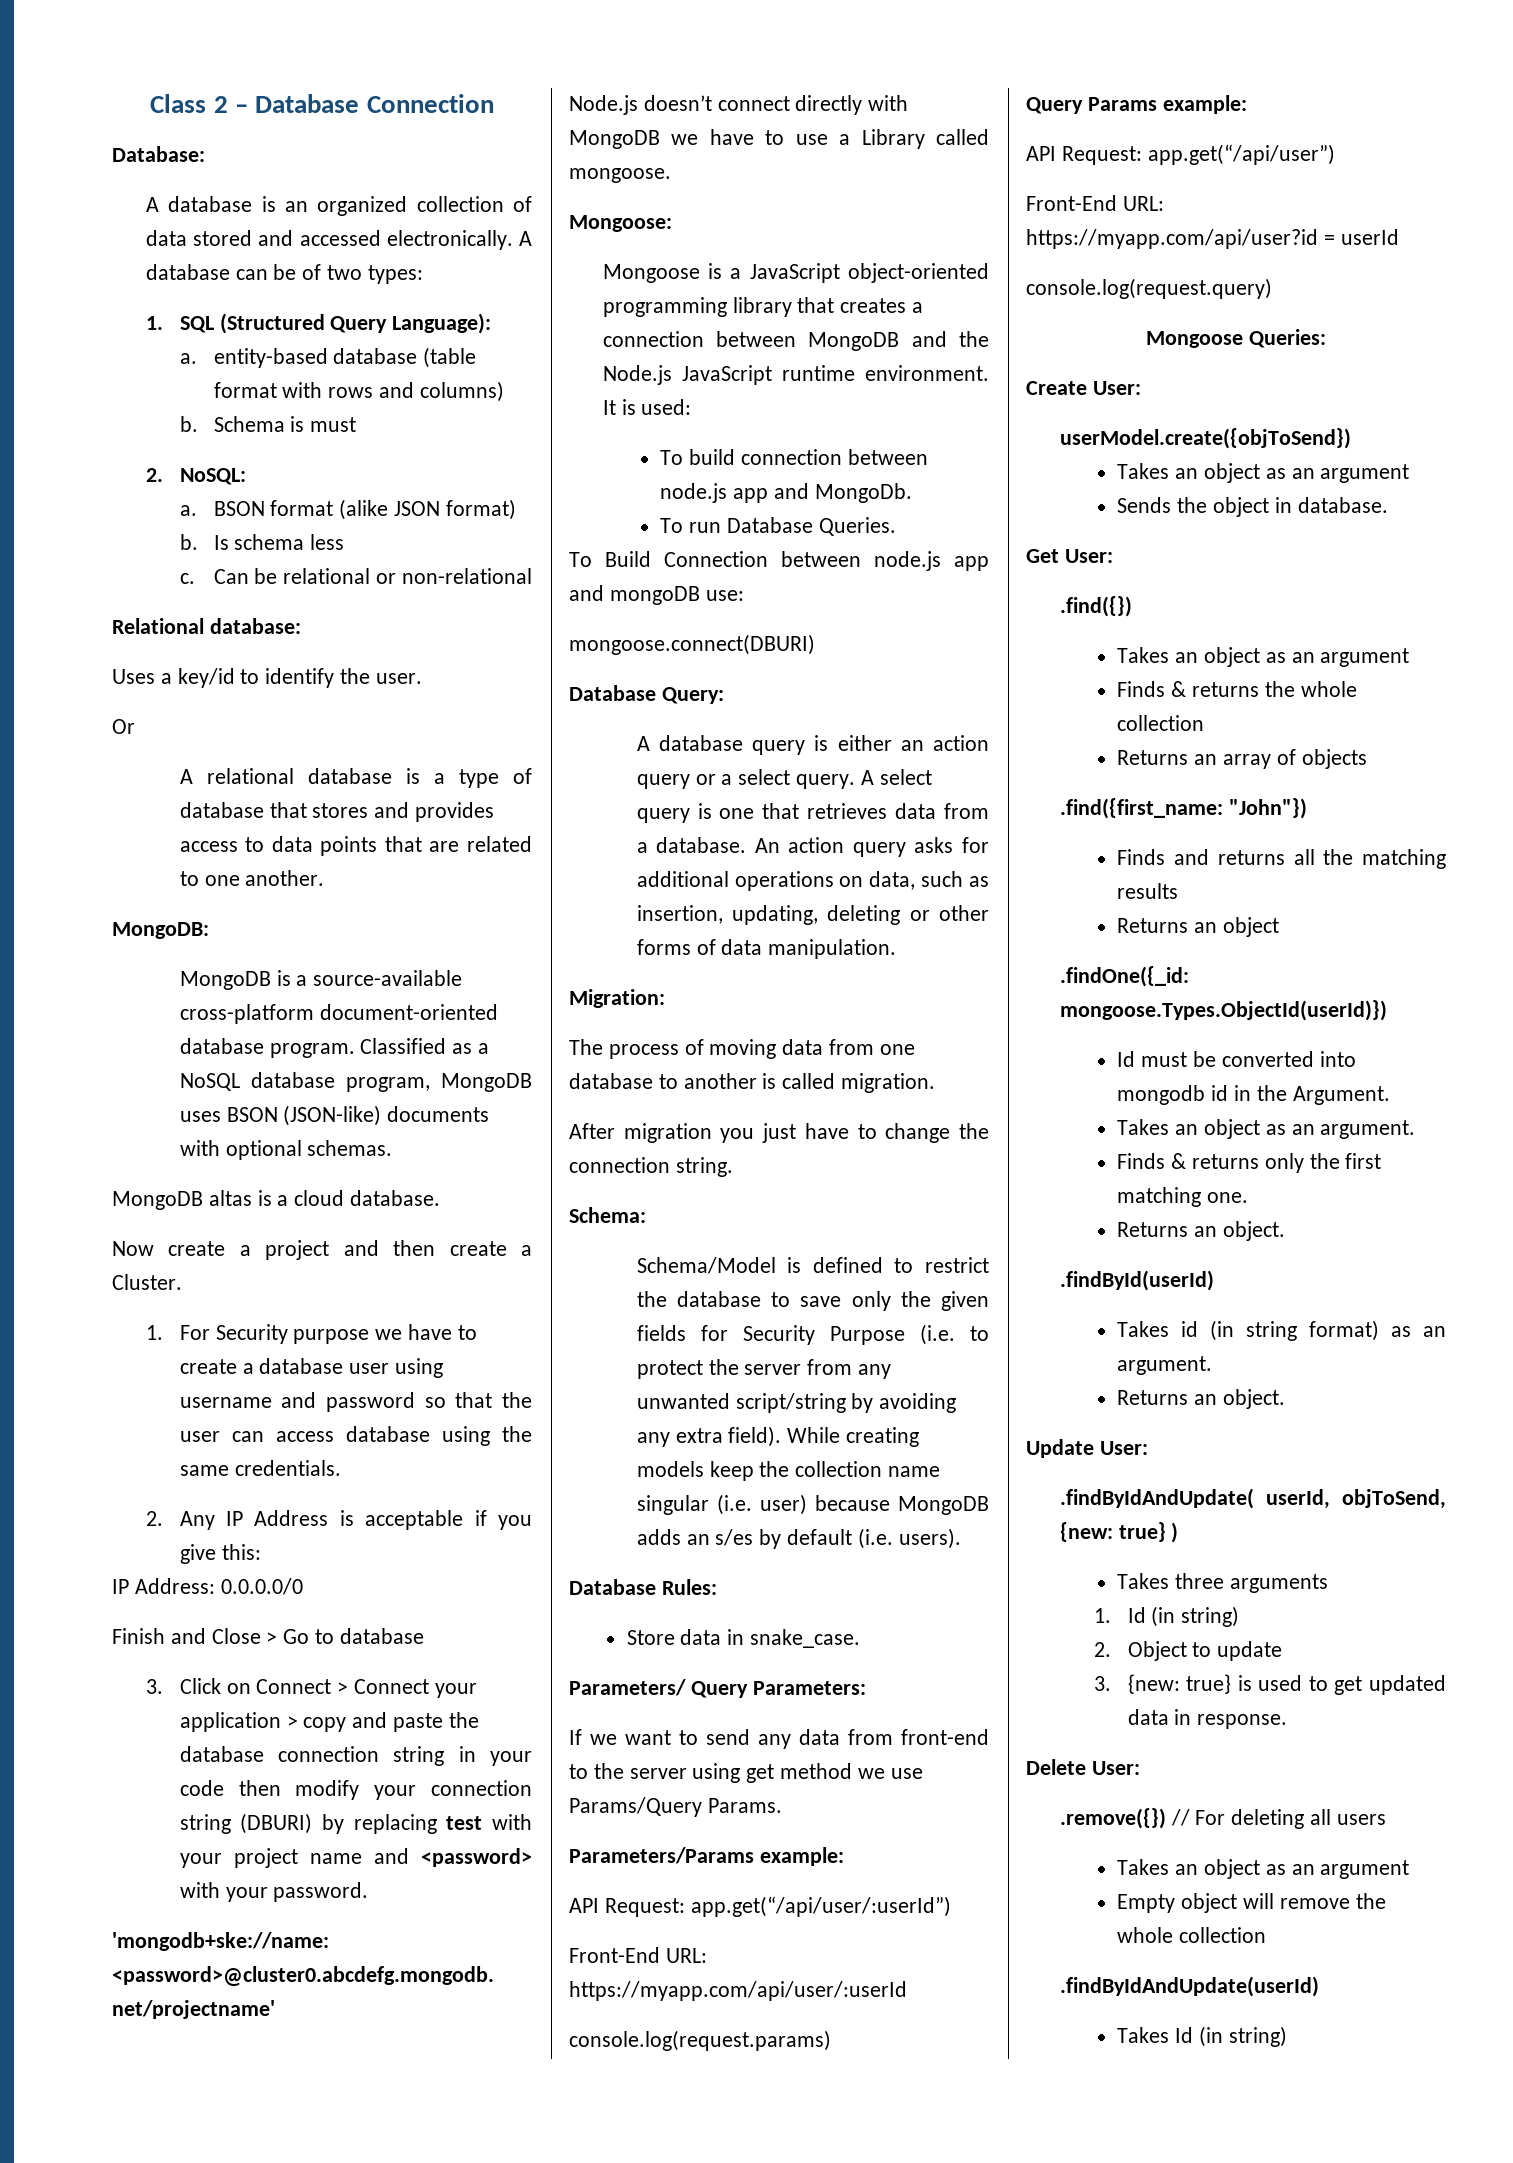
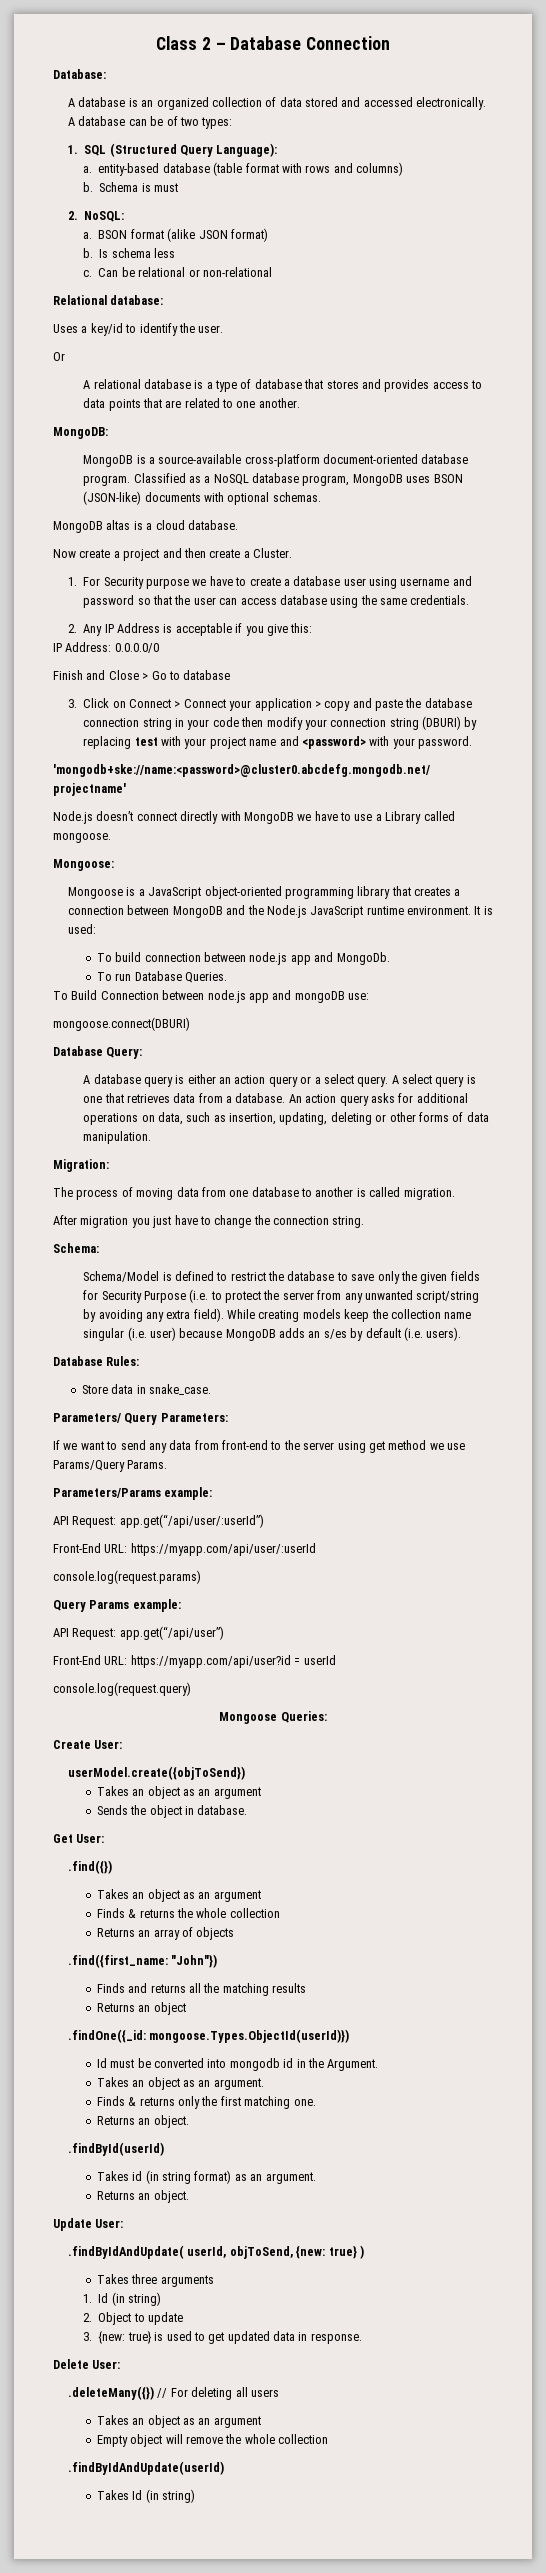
- .remove({}) // For deleting all users
+ .deleteMany({}) // For deleting all users

